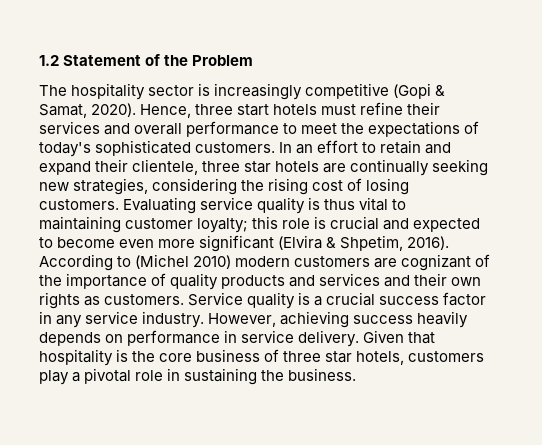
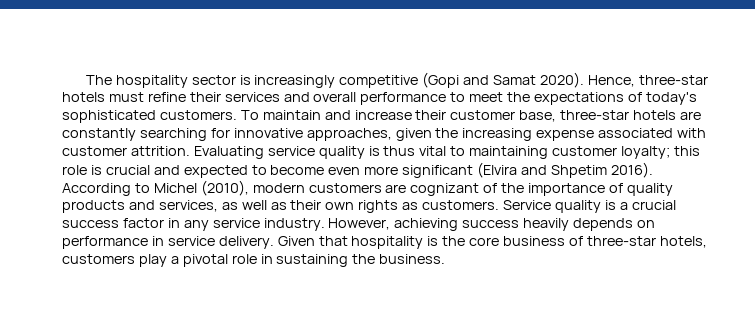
- 1.2 Statement of the Problem
- The hospitality sector is increasingly competitive (Gopi & Samat, 2020). Hence, three start hotels must refine their services and overall performance to meet the expectations of today's sophisticated customers.
+ The hospitality sector is increasingly competitive (Gopi and Samat 2020). Hence, three-star hotels must refine their services and overall performance to meet the expectations of today's sophisticated customers.
- In an effort to retain and expand their clientele, three star hotels are continually seeking new strategies, considering the rising cost of losing customers.
+ To maintain and increase their customer base, three-star hotels are constantly searching for innovative approaches, given the increasing expense associated with customer attrition.
- Evaluating service quality is thus vital to maintaining customer loyalty; this role is crucial and expected to become even more significant (Elvira & Shpetim, 2016).
+ Evaluating service quality is thus vital to maintaining customer loyalty; this role is crucial and expected to become even more significant (Elvira and Shpetim 2016).
- According to (Michel 2010) modern customers are cognizant of the importance of quality products and services and their own rights as customers.
+ According to Michel (2010), modern customers are cognizant of the importance of quality products and services, as well as their own rights as customers.
- Given that hospitality is the core business of three star hotels, customers play a pivotal role in sustaining the business.
+ Given that hospitality is the core business of three-star hotels, customers play a pivotal role in sustaining the business.

